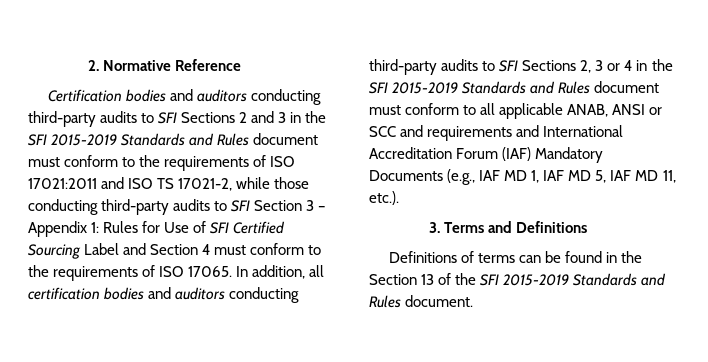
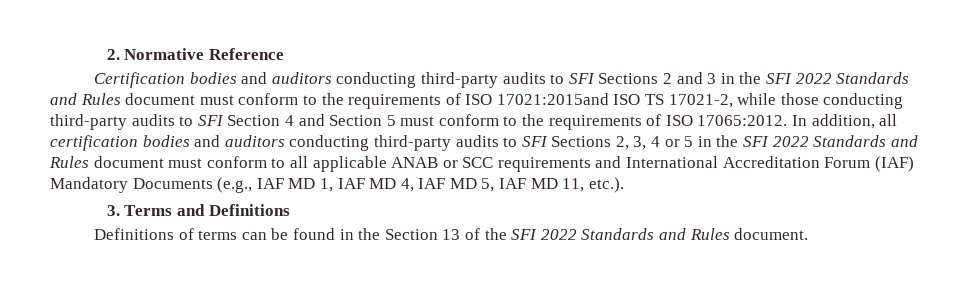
- Certification bodies and auditors conducting third-party audits to SFI Sections 2 and 3 in the SFI 2015-2019 Standards and Rules document must conform to the requirements of ISO 17021:2011 and ISO TS 17021-2, while those conducting third-party audits to SFI Section 3 – Appendix 1: Rules for Use of SFI Certified Sourcing Label and Section 4 must conform to the requirements of ISO 17065.
+ Certification bodies and auditors conducting third-party audits to SFI Sections 2 and 3 in the SFI 2022 Standards and Rules document must conform to the requirements of ISO 17021:2015and ISO TS 17021-2, while those conducting third-party audits to SFI Section 4 and Section 5 must conform to the requirements of ISO 17065:2012.
- In addition, all certification bodies and auditors conducting third-party audits to SFI Sections 2, 3 or 4 in the SFI 2015-2019 Standards and Rules document must conform to all applicable ANAB, ANSI or SCC and requirements and International Accreditation Forum (IAF) Mandatory Documents (e.g., IAF MD 1, IAF MD 5, IAF MD 11, etc.).
+ In addition, all certification bodies and auditors conducting third-party audits to SFI Sections 2, 3, 4 or 5 in the SFI 2022 Standards and Rules document must conform to all applicable ANAB or SCC requirements and International Accreditation Forum (IAF) Mandatory Documents (e.g., IAF MD 1, IAF MD 4, IAF MD 5, IAF MD 11, etc.).
- Definitions of terms can be found in the Section 13 of the SFI 2015-2019 Standards and Rules document.
+ Definitions of terms can be found in the Section 13 of the SFI 2022 Standards and Rules document.

